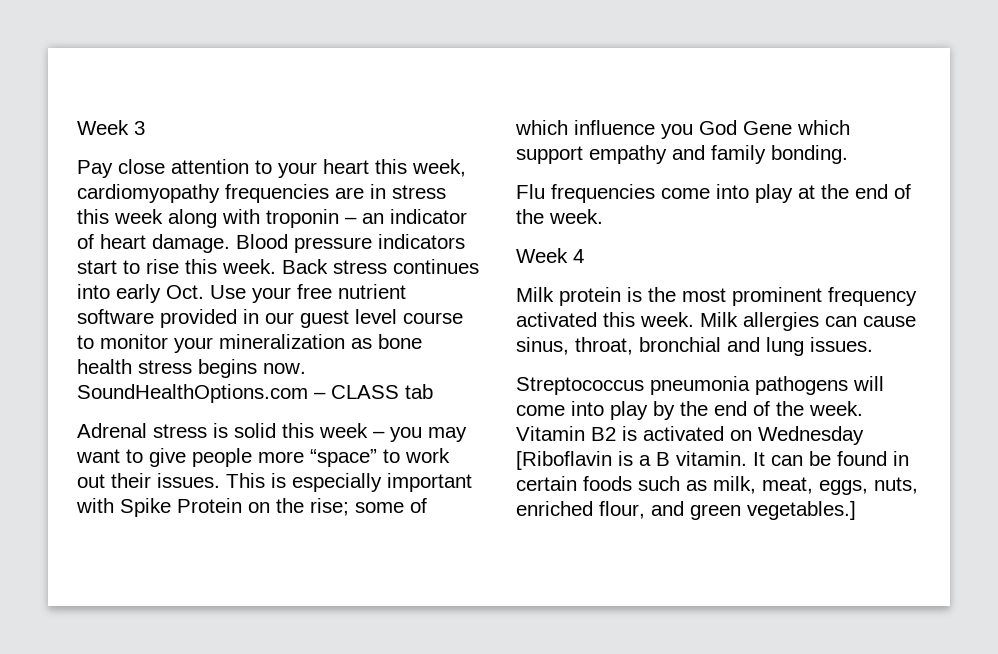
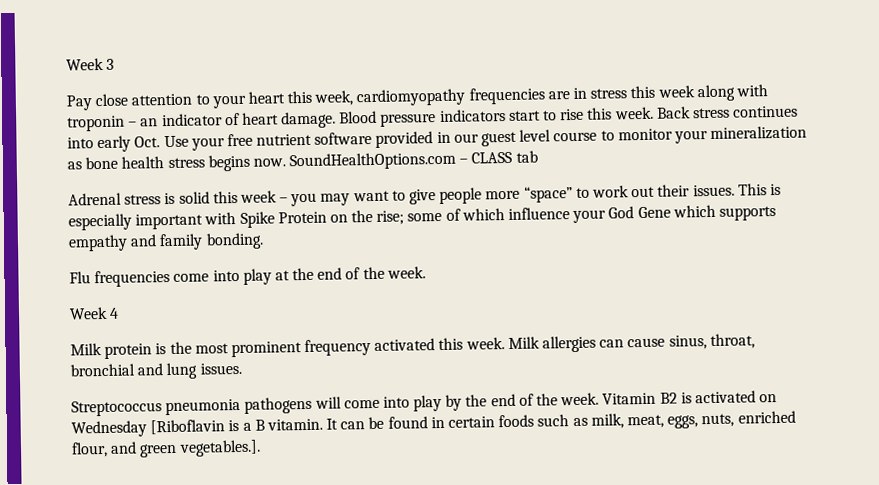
- This is especially important with Spike Protein on the rise; some of which influence you God Gene which support empathy and family bonding.
+ This is especially important with Spike Protein on the rise; some of which influence your God Gene which supports empathy and family bonding.
- It can be found in certain foods such as milk, meat, eggs, nuts, enriched flour, and green vegetables.]
+ It can be found in certain foods such as milk, meat, eggs, nuts, enriched flour, and green vegetables.].

